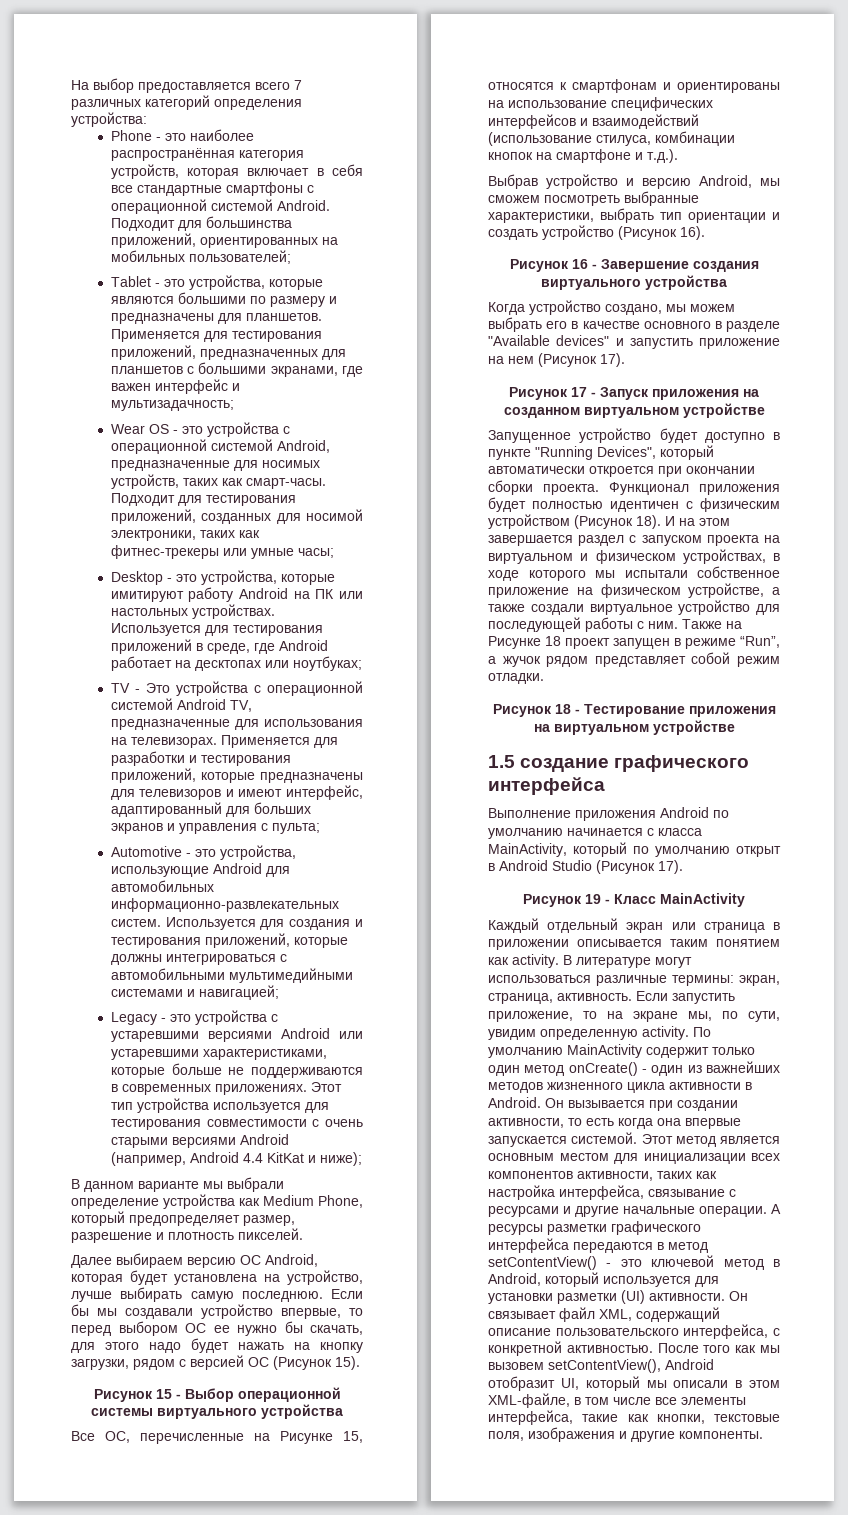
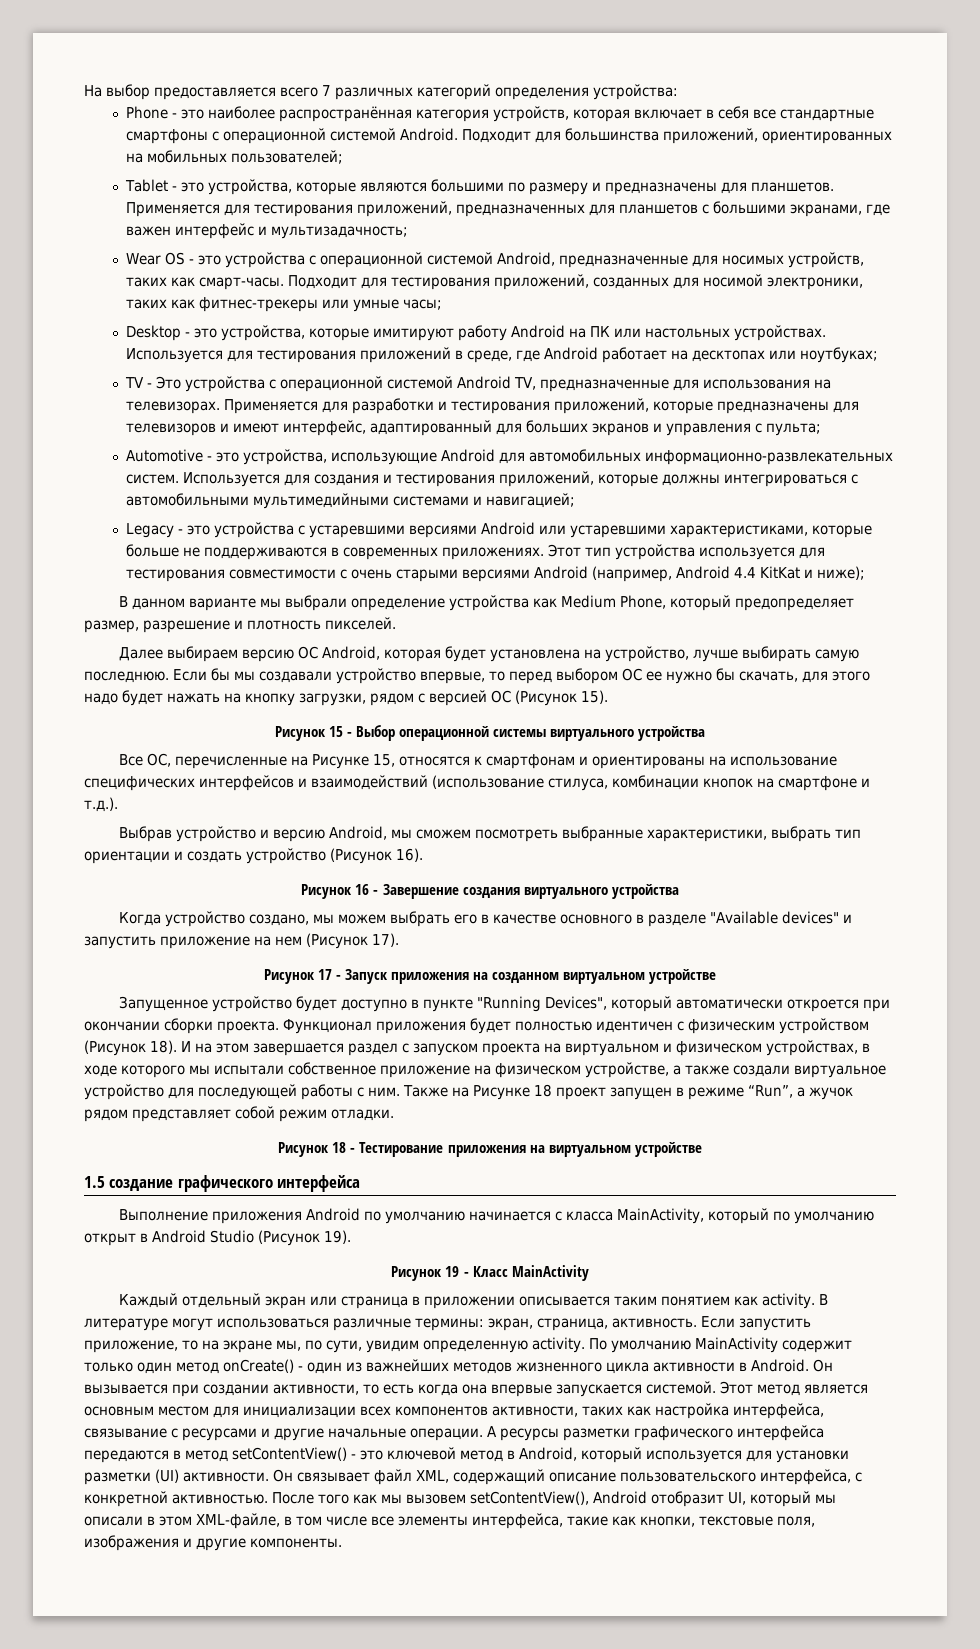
- Выполнение приложения Android по умолчанию начинается с класса MainActivity, который по умолчанию открыт в Android Studio (Рисунок 17).
+ Выполнение приложения Android по умолчанию начинается с класса MainActivity, который по умолчанию открыт в Android Studio (Рисунок 19).

